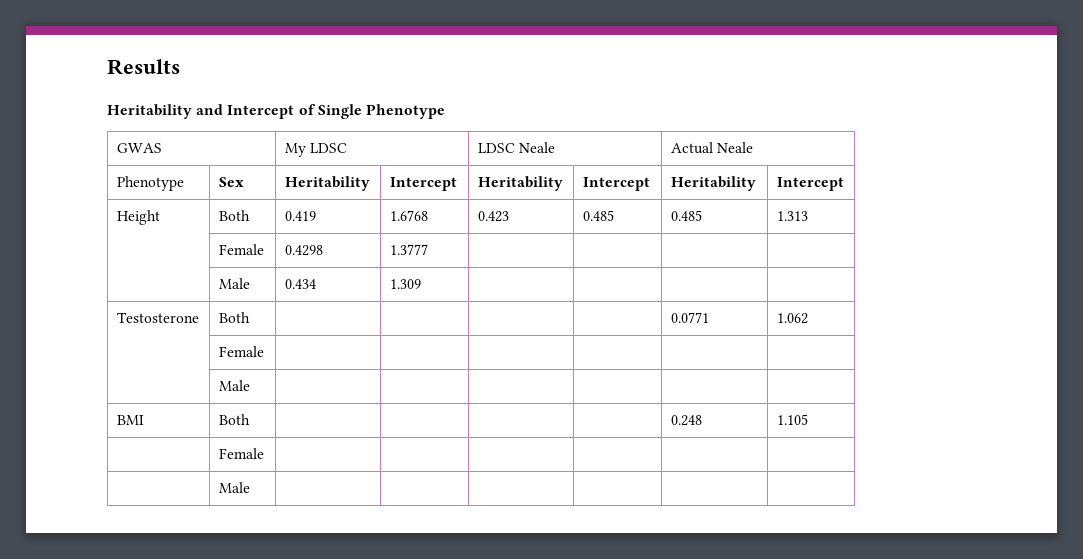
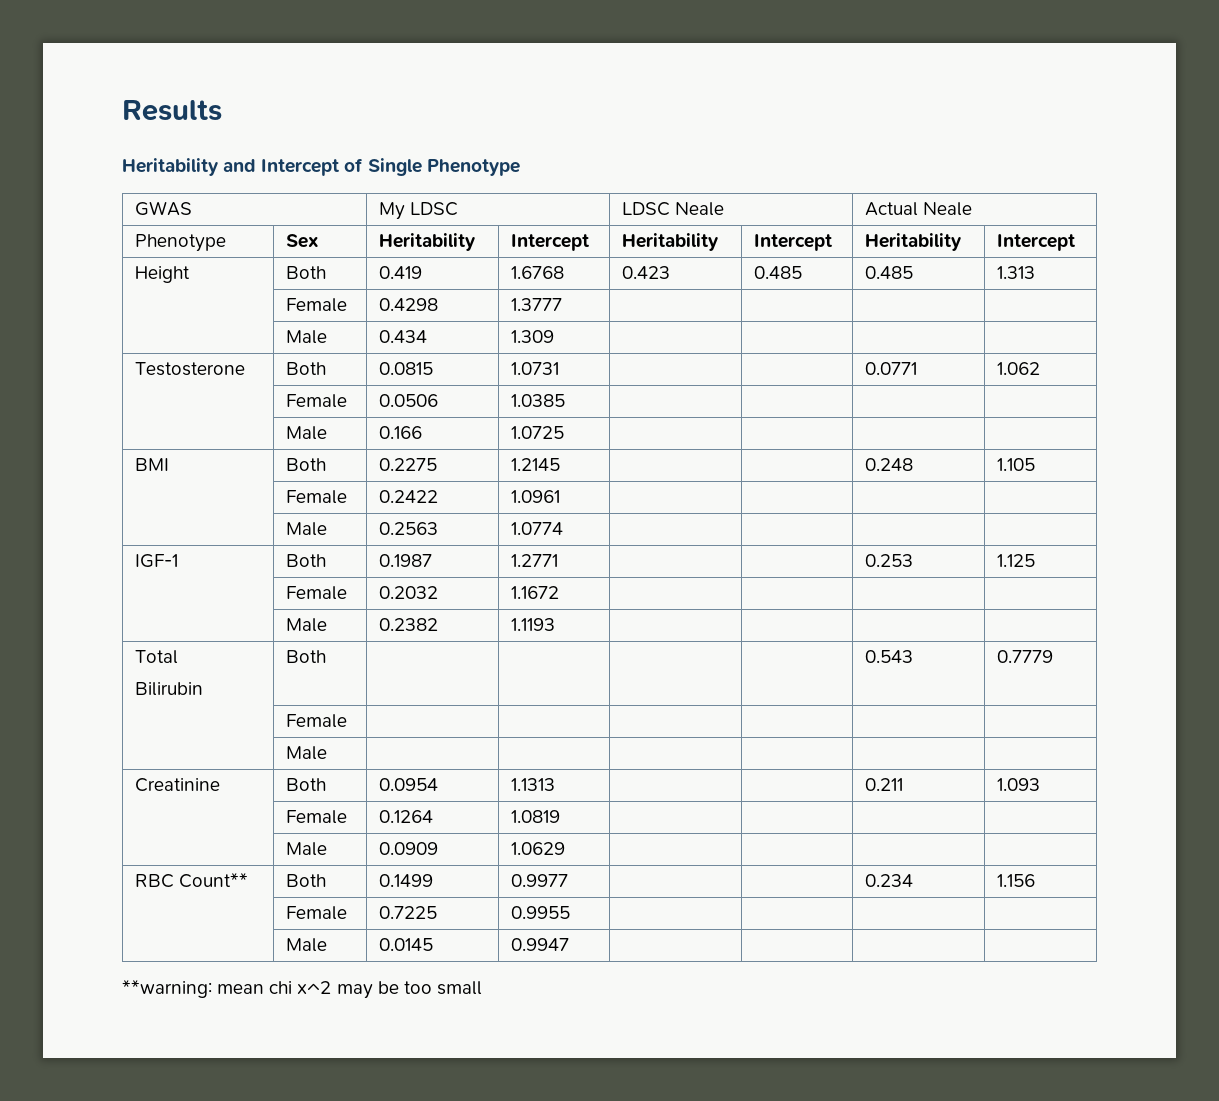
- Testosterone | Both | | | | | 0.0771 | 1.062
+ Testosterone | Both | 0.0815 | 1.0731 | | | 0.0771 | 1.062
+ | Female | 0.0506 | 1.0385 | | | |
+ | Male | 0.166 | 1.0725 | | | |
+ BMI | Both | 0.2275 | 1.2145 | | | 0.248 | 1.105
+ | Female | 0.2422 | 1.0961 | | | |
+ | Male | 0.2563 | 1.0774 | | | |
+ IGF-1 | Both | 0.1987 | 1.2771 | | | 0.253 | 1.125
+ | Female | 0.2032 | 1.1672 | | | |
+ | Male | 0.2382 | 1.1193 | | | |
+ Total
+ Bilirubin | Both | | | | | 0.543 | 0.7779
- BMI | Both | | | | | 0.248 | 1.105
- | Female | | | | | |
- | Male | | | | | |
+ Creatinine | Both | 0.0954 | 1.1313 | | | 0.211 | 1.093
+ | Female | 0.1264 | 1.0819 | | | |
+ | Male | 0.0909 | 1.0629 | | | |
+ RBC Count** | Both | 0.1499 | 0.9977 | | | 0.234 | 1.156
+ | Female | 0.7225 | 0.9955 | | | |
+ | Male | 0.0145 | 0.9947 | | | |
+ **warning: mean chi x^2 may be too small

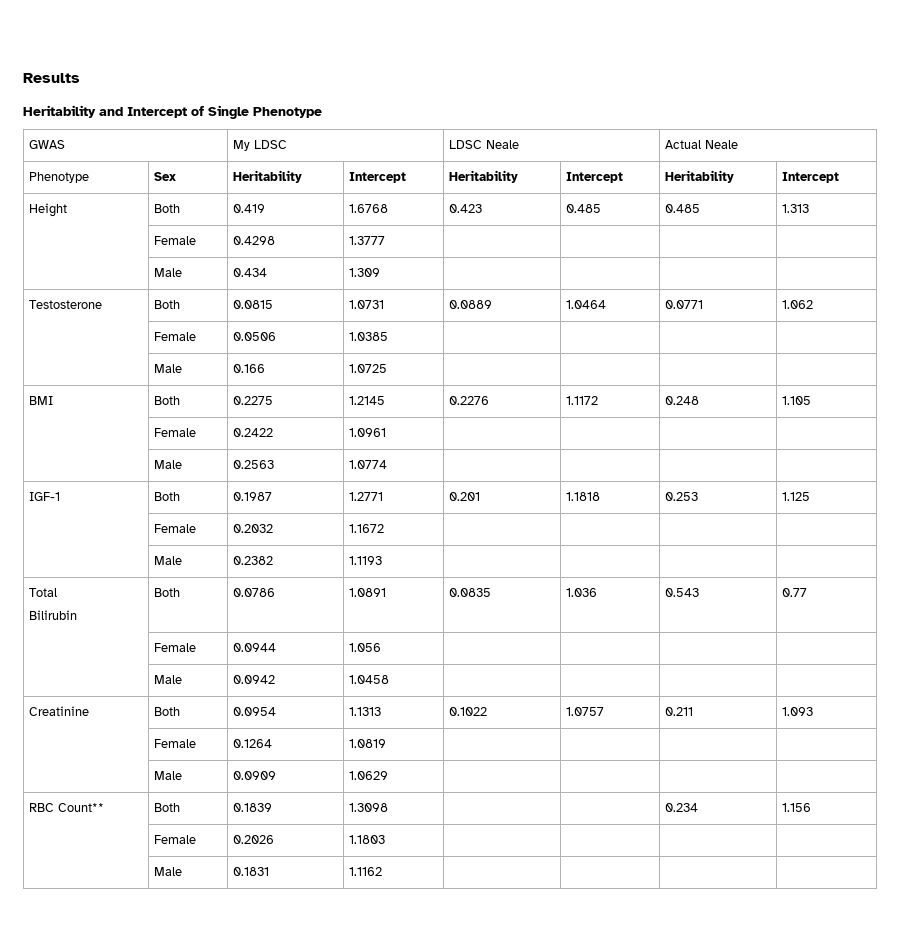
- Testosterone | Both | 0.0815 | 1.0731 | | | 0.0771 | 1.062
+ Testosterone | Both | 0.0815 | 1.0731 | 0.0889 | 1.0464 | 0.0771 | 1.062
- BMI | Both | 0.2275 | 1.2145 | | | 0.248 | 1.105
+ BMI | Both | 0.2275 | 1.2145 | 0.2276 | 1.1172 | 0.248 | 1.105
- IGF-1 | Both | 0.1987 | 1.2771 | | | 0.253 | 1.125
+ IGF-1 | Both | 0.1987 | 1.2771 | 0.201 | 1.1818 | 0.253 | 1.125
  Total
- Bilirubin | Both | | | | | 0.543 | 0.7779
- | Female | | | | | |
- | Male | | | | | |
+ Bilirubin | Both | 0.0786 | 1.0891 | 0.0835 | 1.036 | 0.543 | 0.77
+ | Female | 0.0944 | 1.056 | | | |
+ | Male | 0.0942 | 1.0458 | | | |
- Creatinine | Both | 0.0954 | 1.1313 | | | 0.211 | 1.093
+ Creatinine | Both | 0.0954 | 1.1313 | 0.1022 | 1.0757 | 0.211 | 1.093
- RBC Count** | Both | 0.1499 | 0.9977 | | | 0.234 | 1.156
+ RBC Count** | Both | 0.1839 | 1.3098 | | | 0.234 | 1.156
- | Female | 0.7225 | 0.9955 | | | |
- | Male | 0.0145 | 0.9947 | | | |
- **warning: mean chi x^2 may be too small
+ | Female | 0.2026 | 1.1803 | | | |
+ | Male | 0.1831 | 1.1162 | | | |

